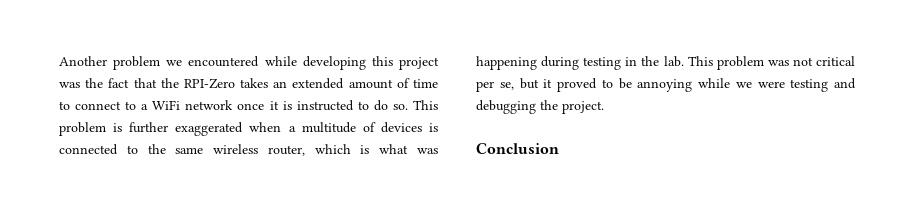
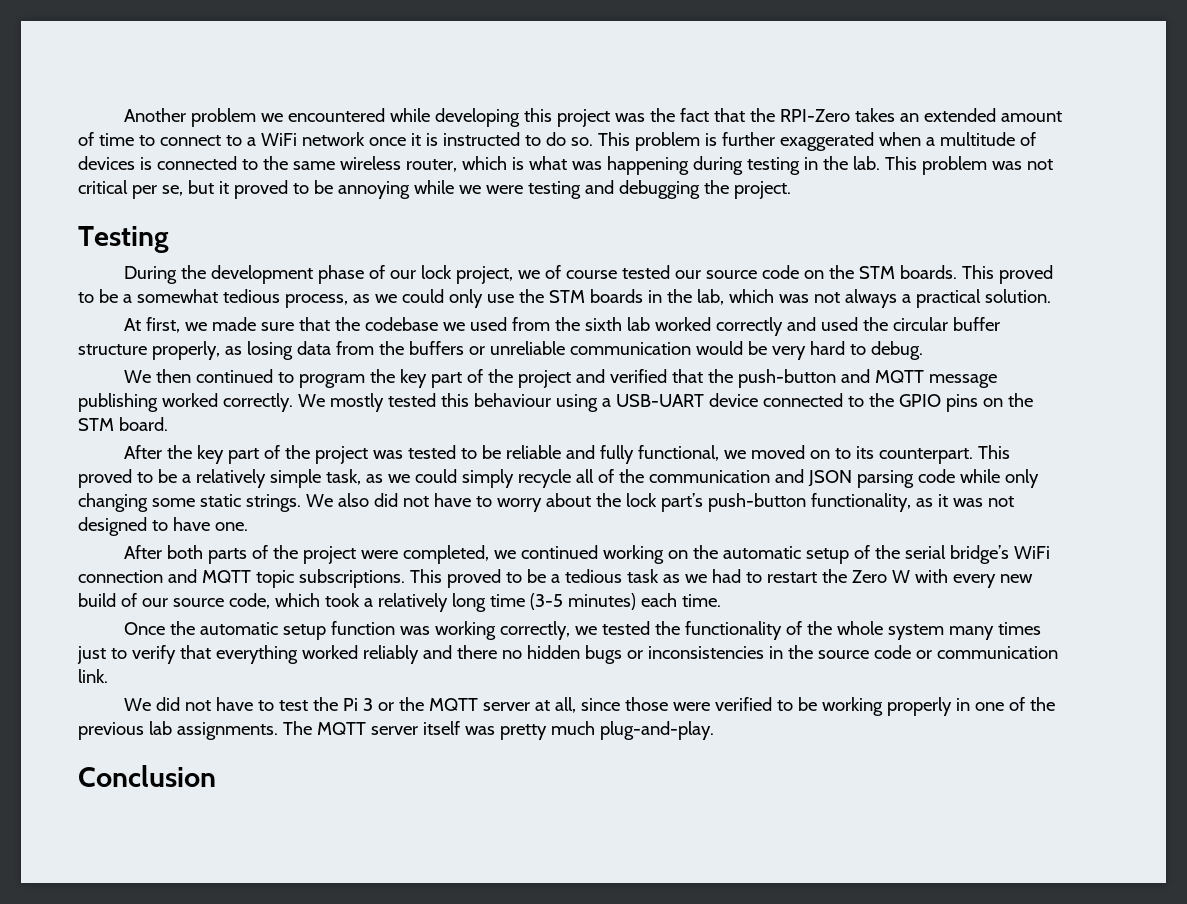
+ Testing
+ During the development phase of our lock project, we of course tested our source code on the STM boards. This proved to be a somewhat tedious process, as we could only use the STM boards in the lab, which was not always a practical solution.
+ At first, we made sure that the codebase we used from the sixth lab worked correctly and used the circular buffer structure properly, as losing data from the buffers or unreliable communication would be very hard to debug.
+ We then continued to program the key part of the project and verified that the push-button and MQTT message publishing worked correctly. We mostly tested this behaviour using a USB-UART device connected to the GPIO pins on the STM board.
+ After the key part of the project was tested to be reliable and fully functional, we moved on to its counterpart. This proved to be a relatively simple task, as we could simply recycle all of the communication and JSON parsing code while only changing some static strings. We also did not have to worry about the lock part’s push-button functionality, as it was not designed to have one.
+ After both parts of the project were completed, we continued working on the automatic setup of the serial bridge’s WiFi connection and MQTT topic subscriptions. This proved to be a tedious task as we had to restart the Zero W with every new build of our source code, which took a relatively long time (3-5 minutes) each time.
+ Once the automatic setup function was working correctly, we tested the functionality of the whole system many times just to verify that everything worked reliably and there no hidden bugs or inconsistencies in the source code or communication link.
+ We did not have to test the Pi 3 or the MQTT server at all, since those were verified to be working properly in one of the previous lab assignments. The MQTT server itself was pretty much plug-and-play.

